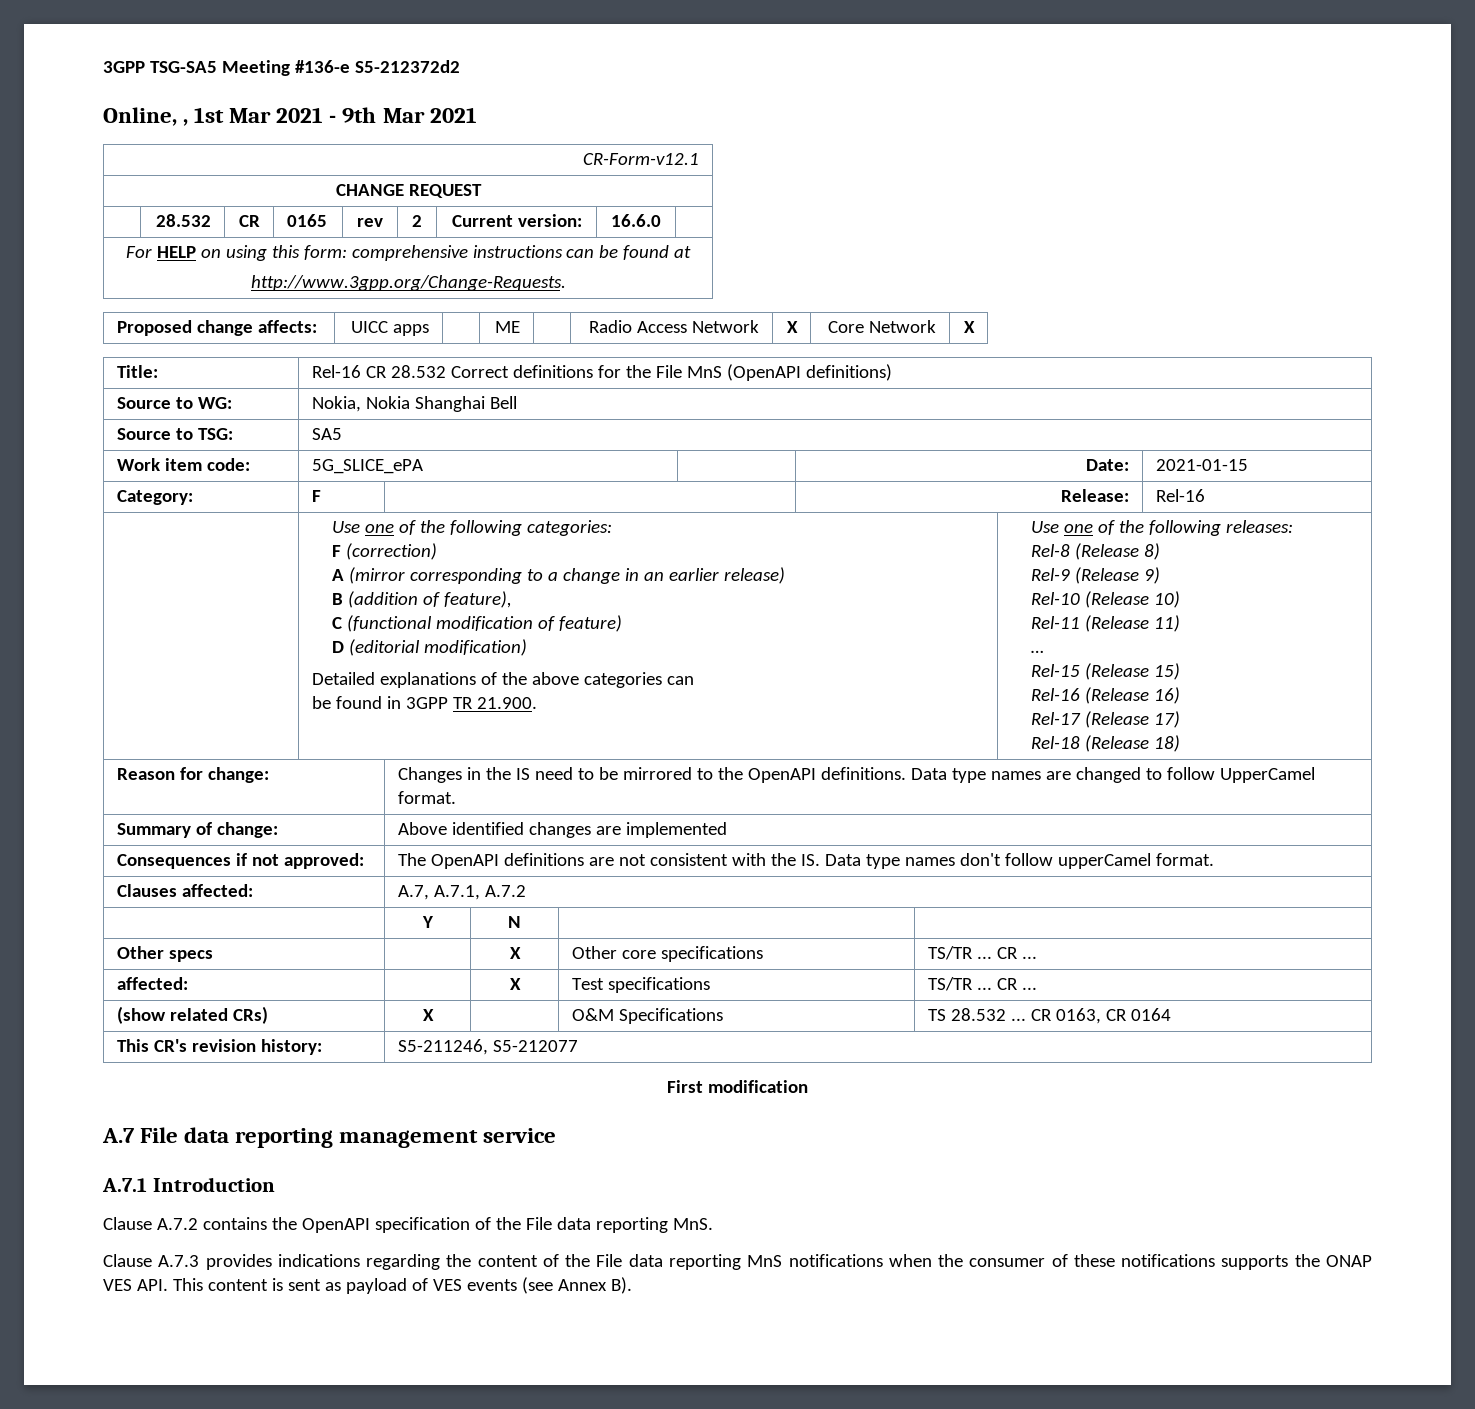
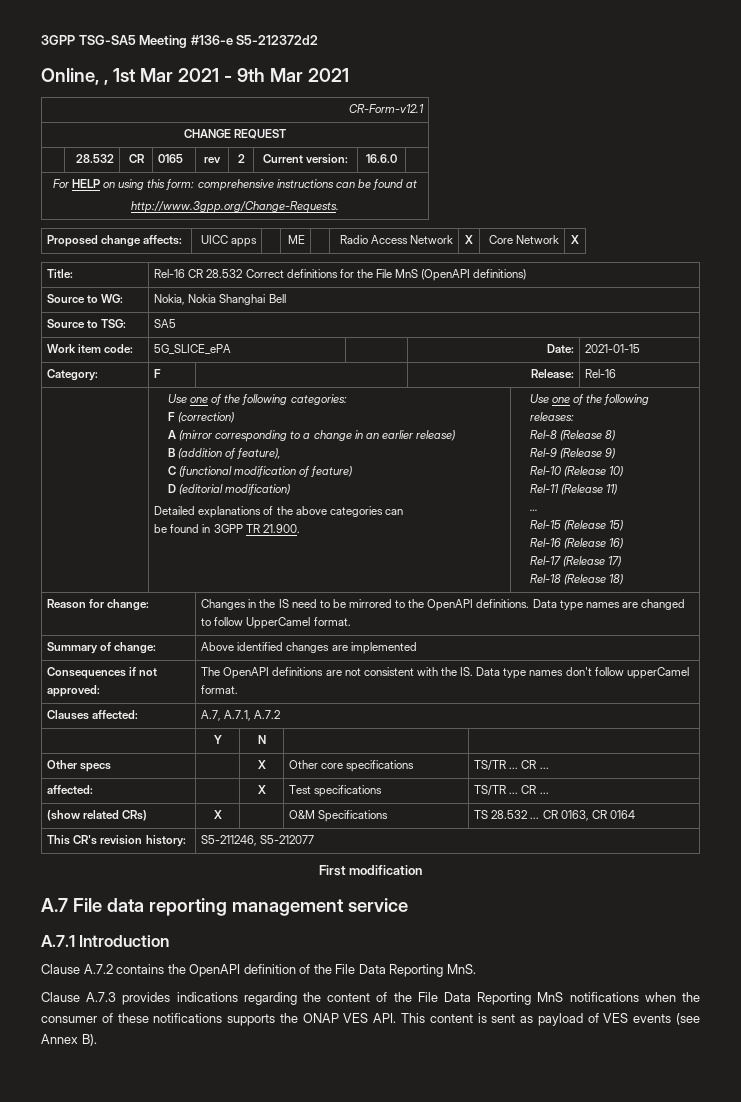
- Clause A.7.2 contains the OpenAPI specification of the File data reporting MnS.
+ Clause A.7.2 contains the OpenAPI definition of the File Data Reporting MnS.
- Clause A.7.3 provides indications regarding the content of the File data reporting MnS notifications when the consumer of these notifications supports the ONAP VES API. This content is sent as payload of VES events (see Annex B).
+ Clause A.7.3 provides indications regarding the content of the File Data Reporting MnS notifications when the consumer of these notifications supports the ONAP VES API. This content is sent as payload of VES events (see Annex B).

